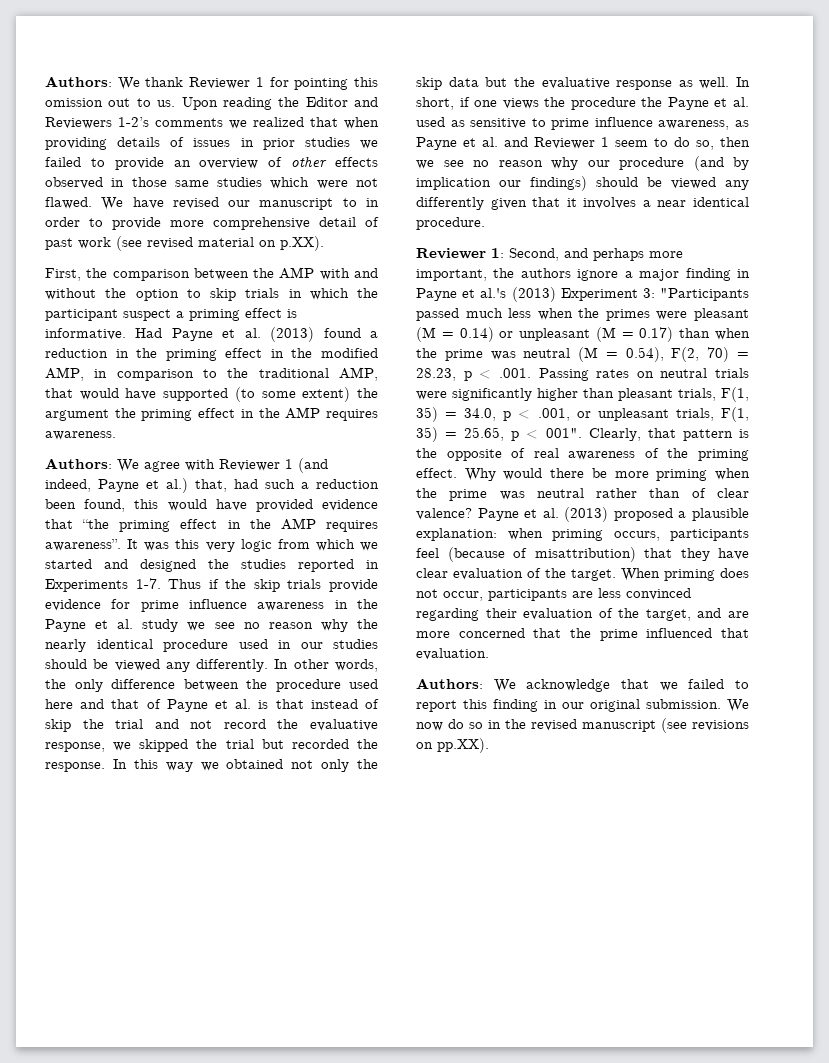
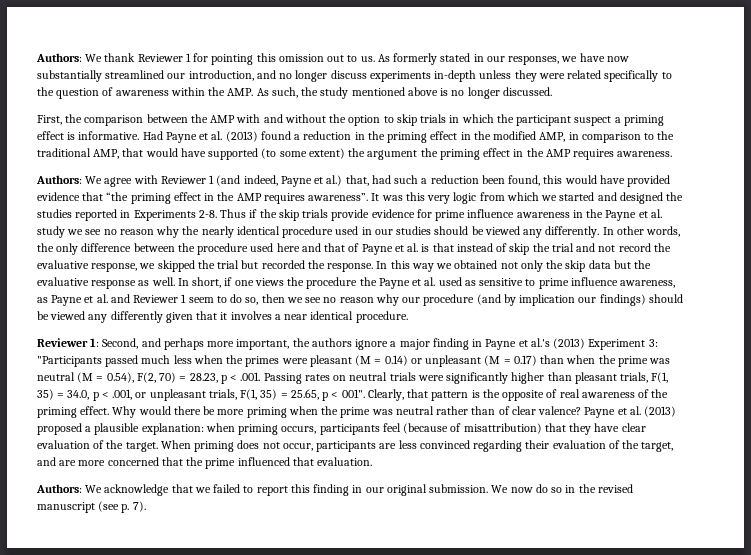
- Upon reading the Editor and Reviewers 1-2’s comments we realized that when providing details of issues in prior studies we failed to provide an overview of other effects observed in those same studies which were not flawed. We have revised our manuscript to in order to provide more comprehensive detail of past work (see revised material on p.XX).
+ As formerly stated in our responses, we have now substantially streamlined our introduction, and no longer discuss experiments in-depth unless they were related specifically to the question of awareness within the AMP. As such, the study mentioned above is no longer discussed.
- It was this very logic from which we started and designed the studies reported in Experiments 1-7.
+ It was this very logic from which we started and designed the studies reported in Experiments 2-8.
- We now do so in the revised manuscript (see revisions on pp.XX).
+ We now do so in the revised manuscript (see p. 7).

